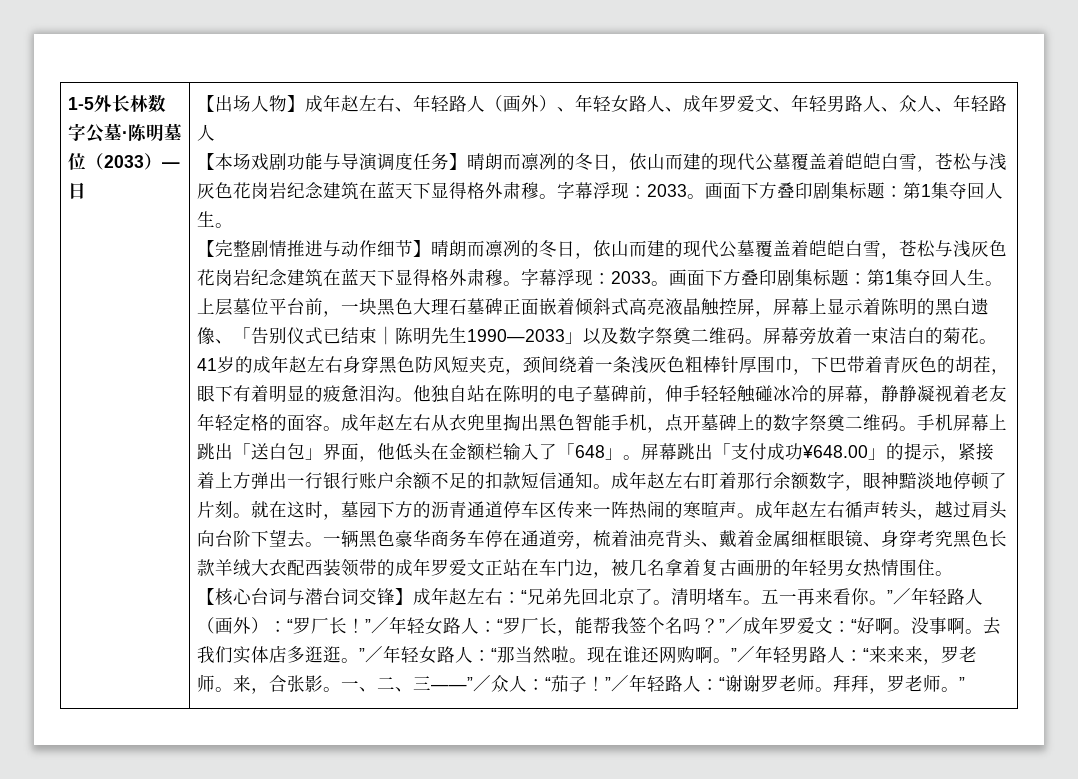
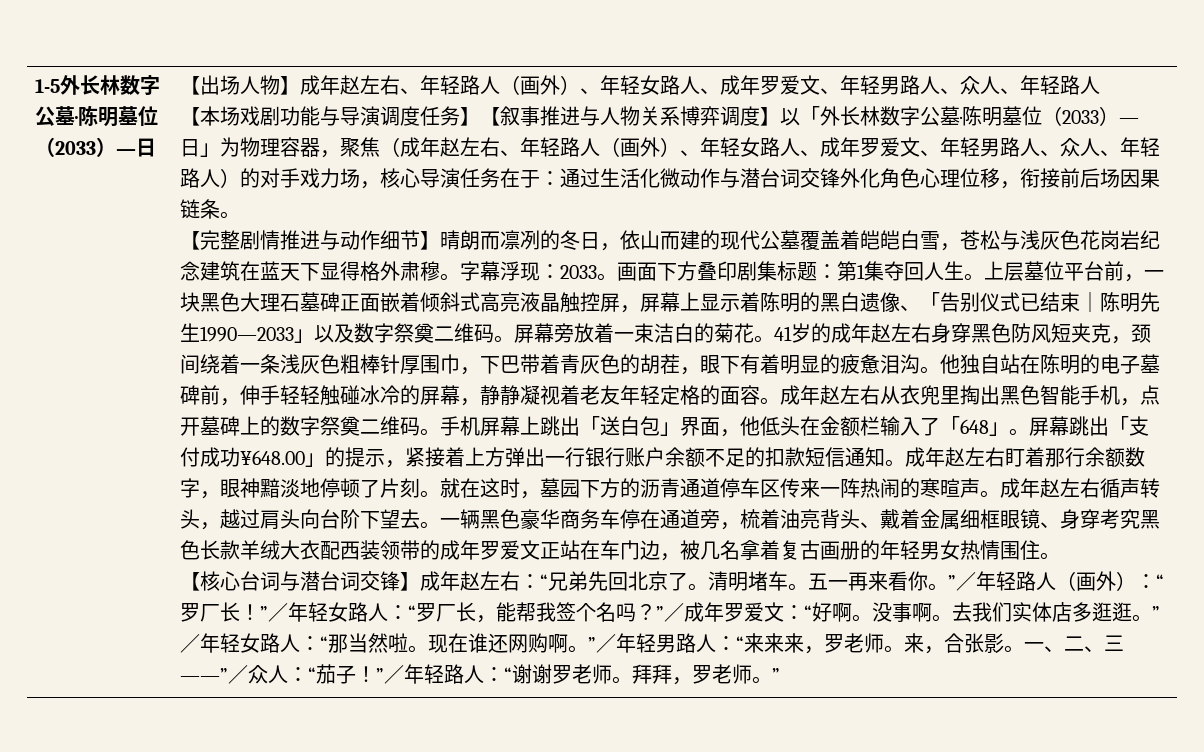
- 【本场戏剧功能与导演调度任务】晴朗而凛冽的冬日，依山而建的现代公墓覆盖着皑皑白雪，苍松与浅灰色花岗岩纪念建筑在蓝天下显得格外肃穆。字幕浮现：2033。画面下方叠印剧集标题：第1集夺回人生。
+ 【本场戏剧功能与导演调度任务】【叙事推进与人物关系博弈调度】以「外长林数字公墓·陈明墓位（2033）—日」为物理容器，聚焦（成年赵左右、年轻路人（画外）、年轻女路人、成年罗爱文、年轻男路人、众人、年轻路人）的对手戏力场，核心导演任务在于：通过生活化微动作与潜台词交锋外化角色心理位移，衔接前后场因果链条。

